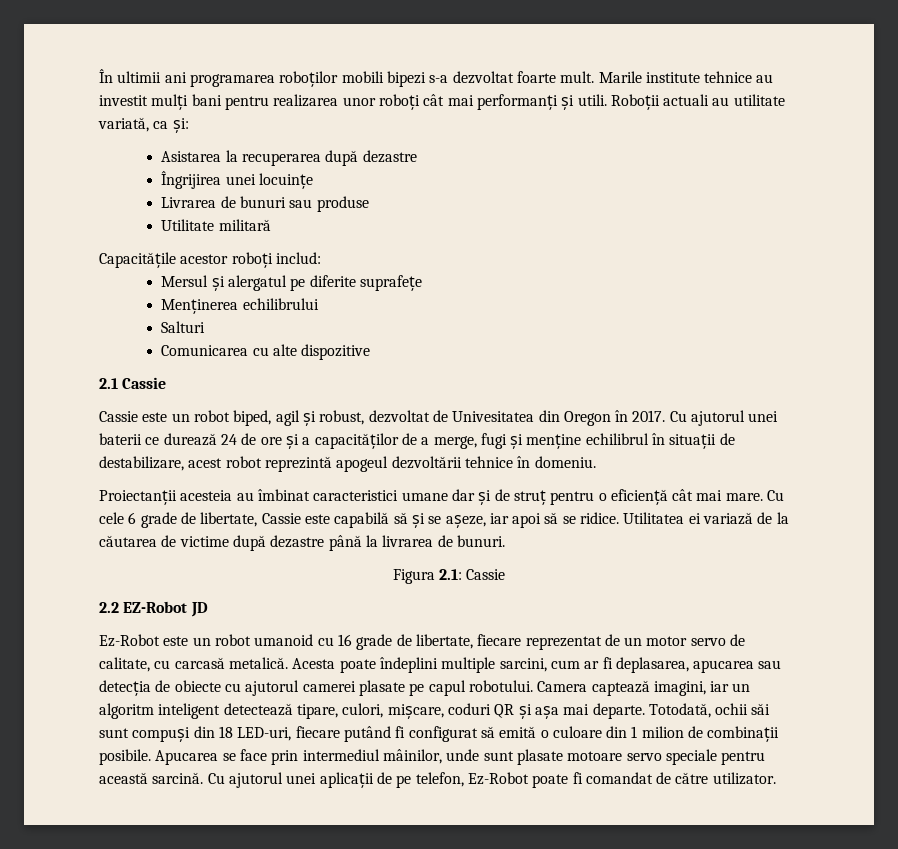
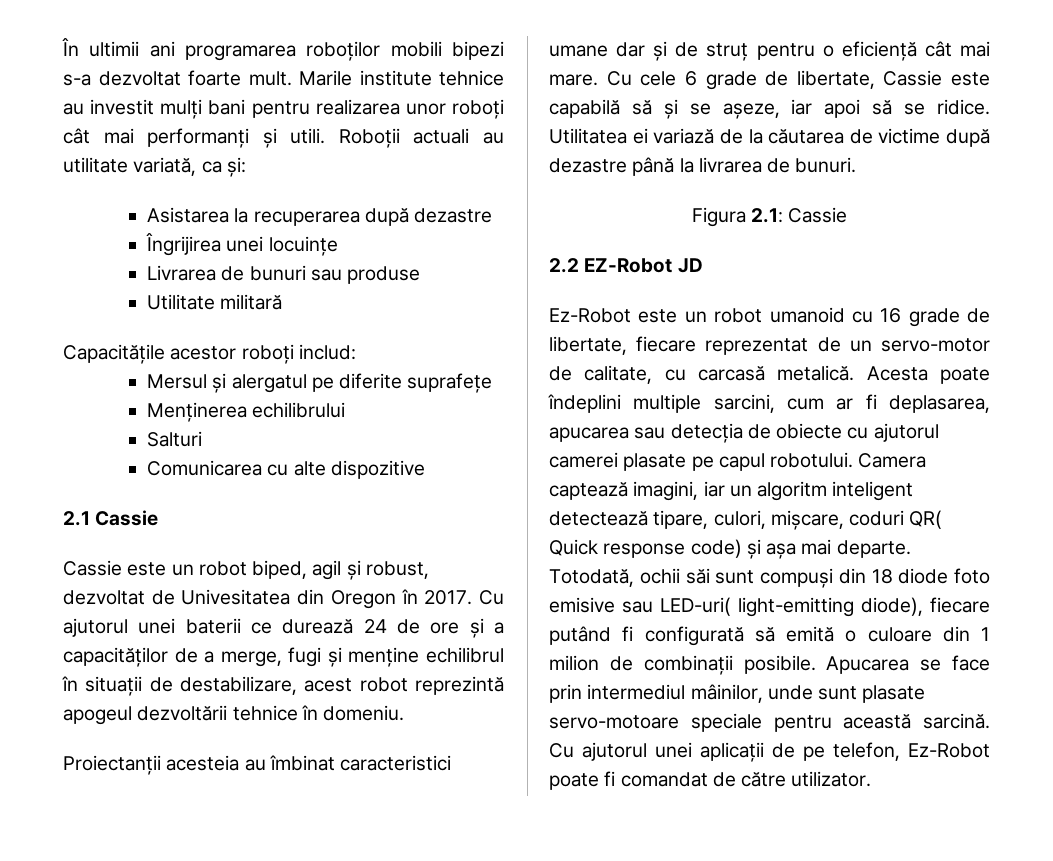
- Ez-Robot este un robot umanoid cu 16 grade de libertate, fiecare reprezentat de un motor servo de calitate, cu carcasă metalică.
+ Ez-Robot este un robot umanoid cu 16 grade de libertate, fiecare reprezentat de un servo-motor de calitate, cu carcasă metalică.
- Camera captează imagini, iar un algoritm inteligent detectează tipare, culori, mișcare, coduri QR și așa mai departe.
+ Camera captează imagini, iar un algoritm inteligent detectează tipare, culori, mișcare, coduri QR( Quick response code) și așa mai departe.
- Totodată, ochii săi sunt compuși din 18 LED-uri, fiecare putând fi configurat să emită o culoare din 1 milion de combinații posibile.
+ Totodată, ochii săi sunt compuși din 18 diode foto emisive sau LED-uri( light-emitting diode), fiecare putând fi configurată să emită o culoare din 1 milion de combinații posibile.
- Apucarea se face prin intermediul mâinilor, unde sunt plasate motoare servo speciale pentru această sarcină.
+ Apucarea se face prin intermediul mâinilor, unde sunt plasate servo-motoare speciale pentru această sarcină.

